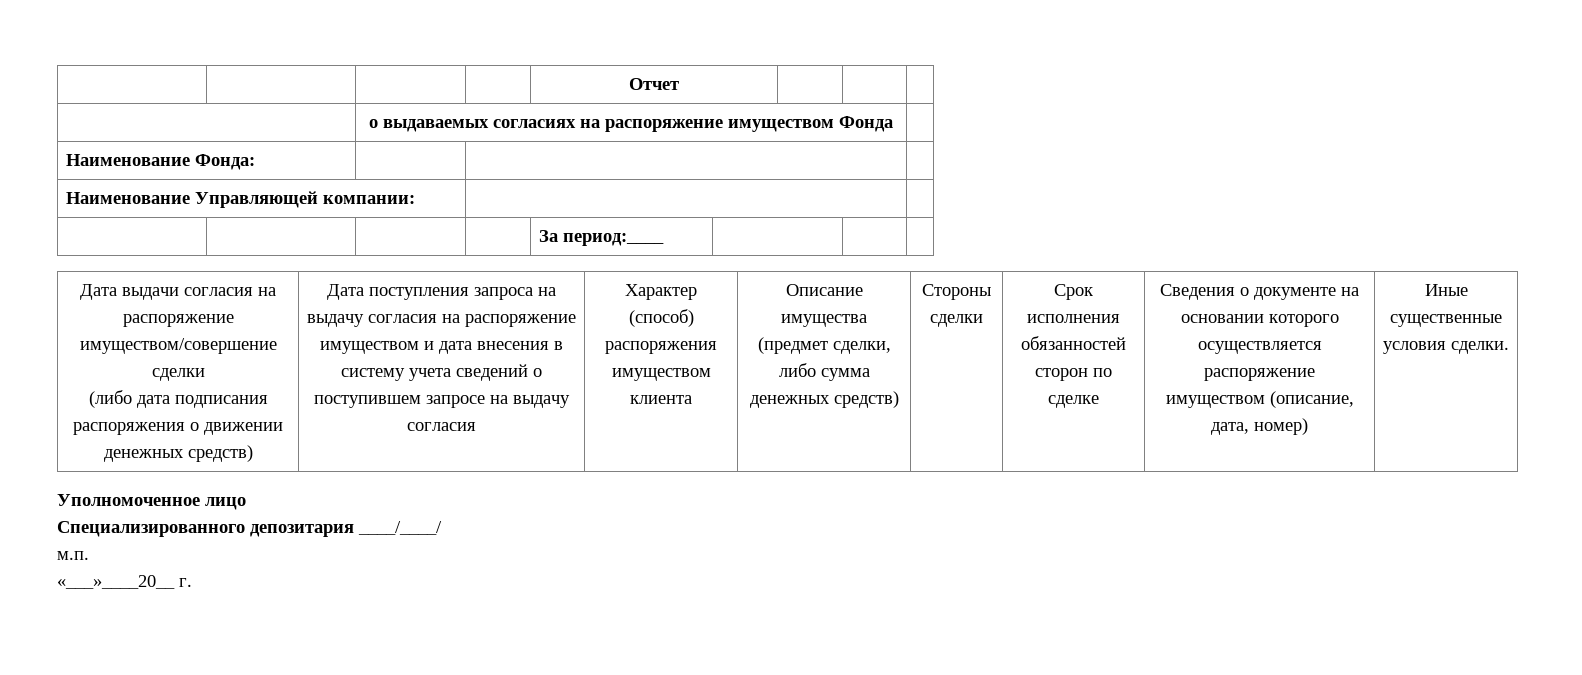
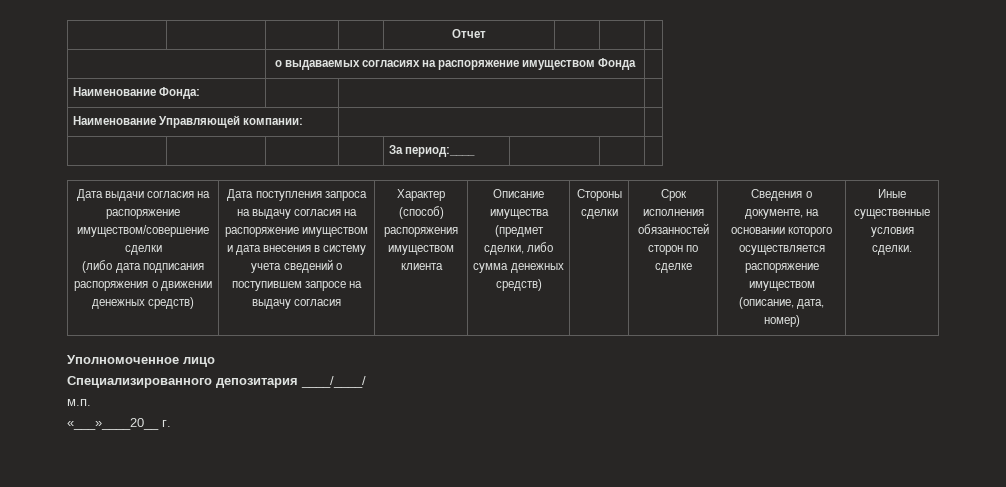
- Сведения о документе на основании которого осуществляется распоряжение имуществом (описание, дата, номер)
+ Сведения о документе, на основании которого осуществляется распоряжение имуществом (описание, дата, номер)

